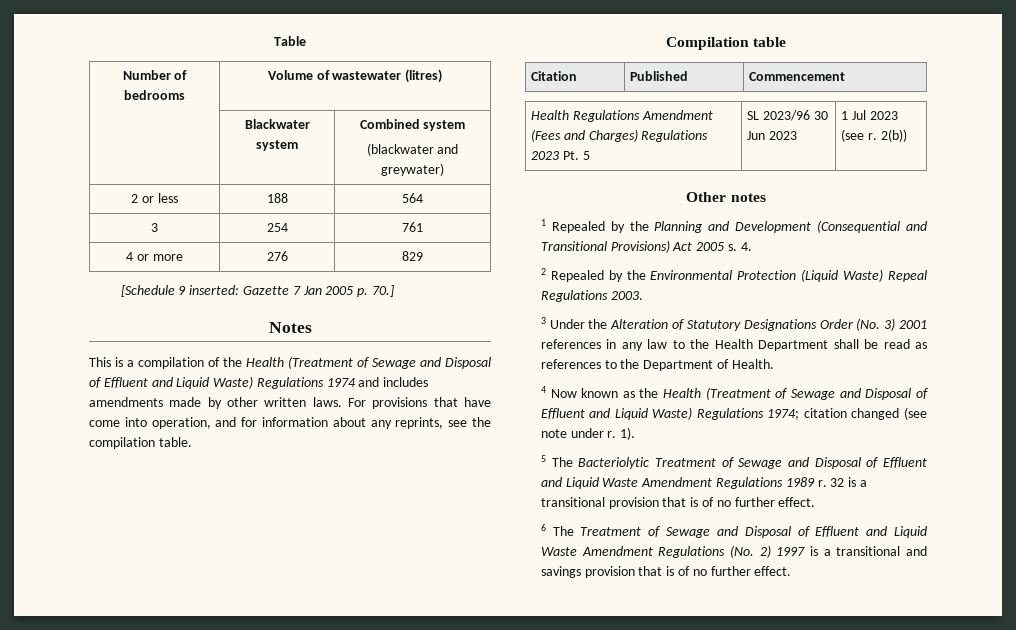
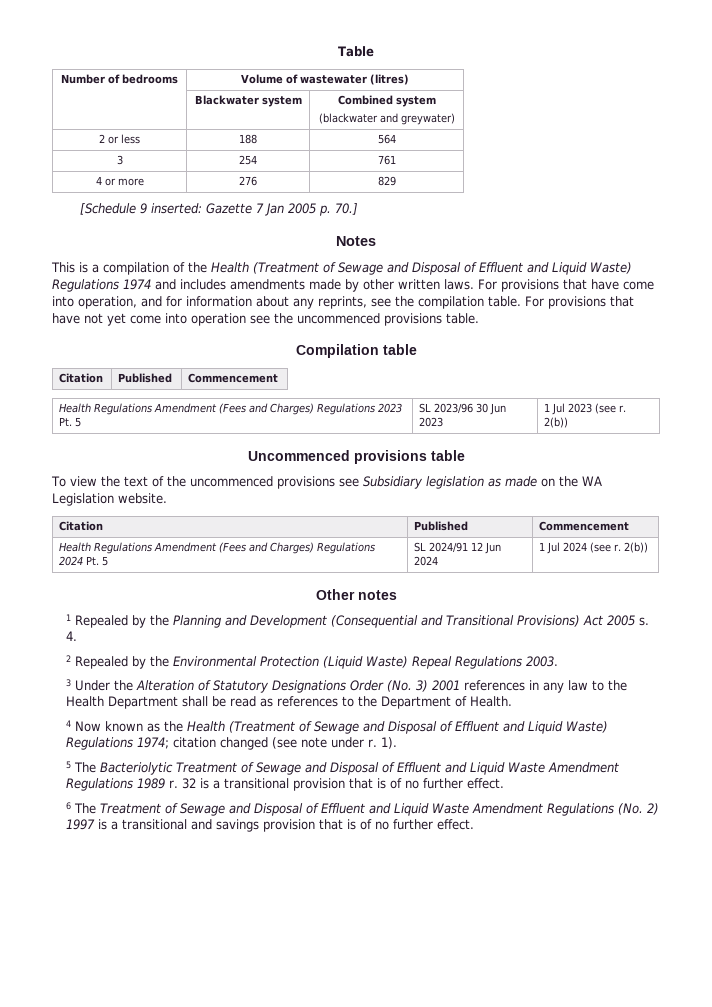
+ For provisions that have not yet come into operation see the uncommenced provisions table.
+ Uncommenced provisions table
+ To view the text of the uncommenced provisions see Subsidiary legislation as made on the WA Legislation website.
+ Citation | Published | Commencement
+ Health Regulations Amendment (Fees and Charges) Regulations 2024 Pt. 5 | SL 2024/91 12 Jun 2024 | 1 Jul 2024 (see r. 2(b))

